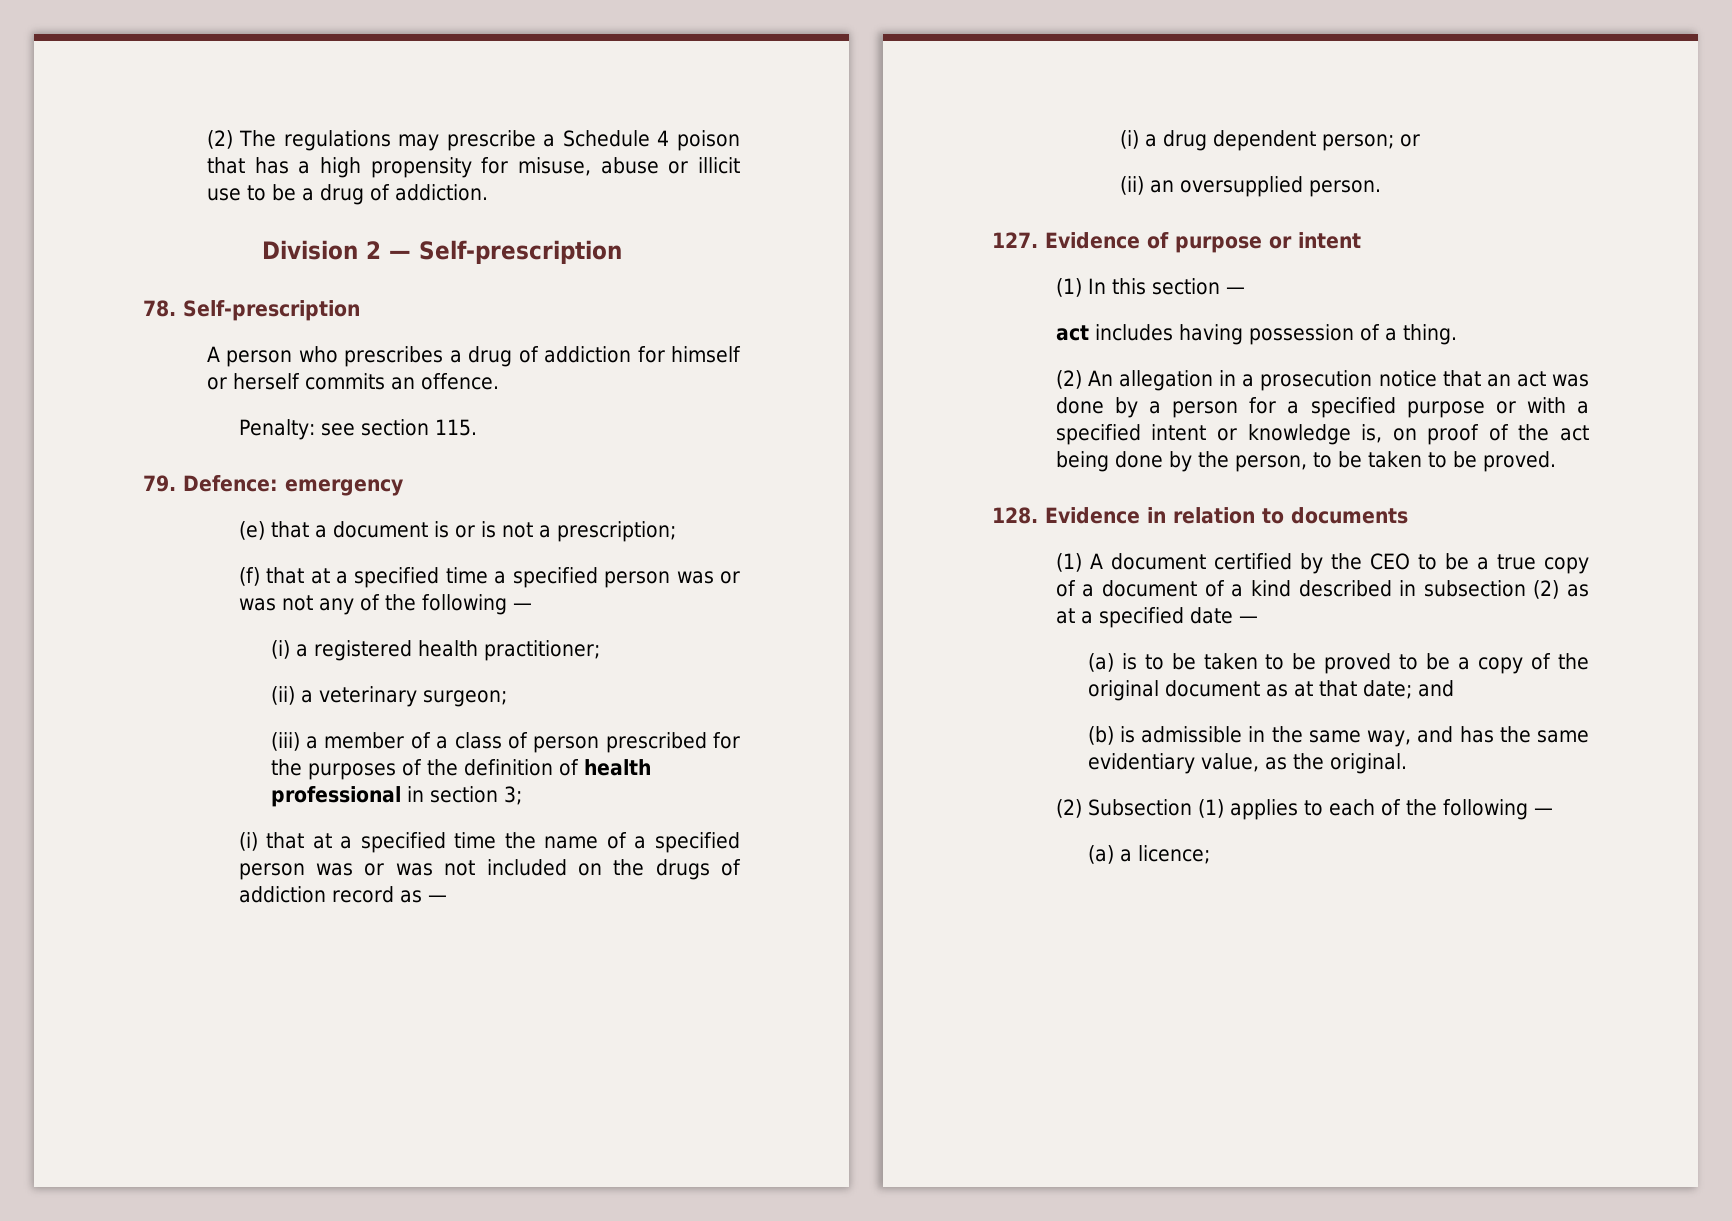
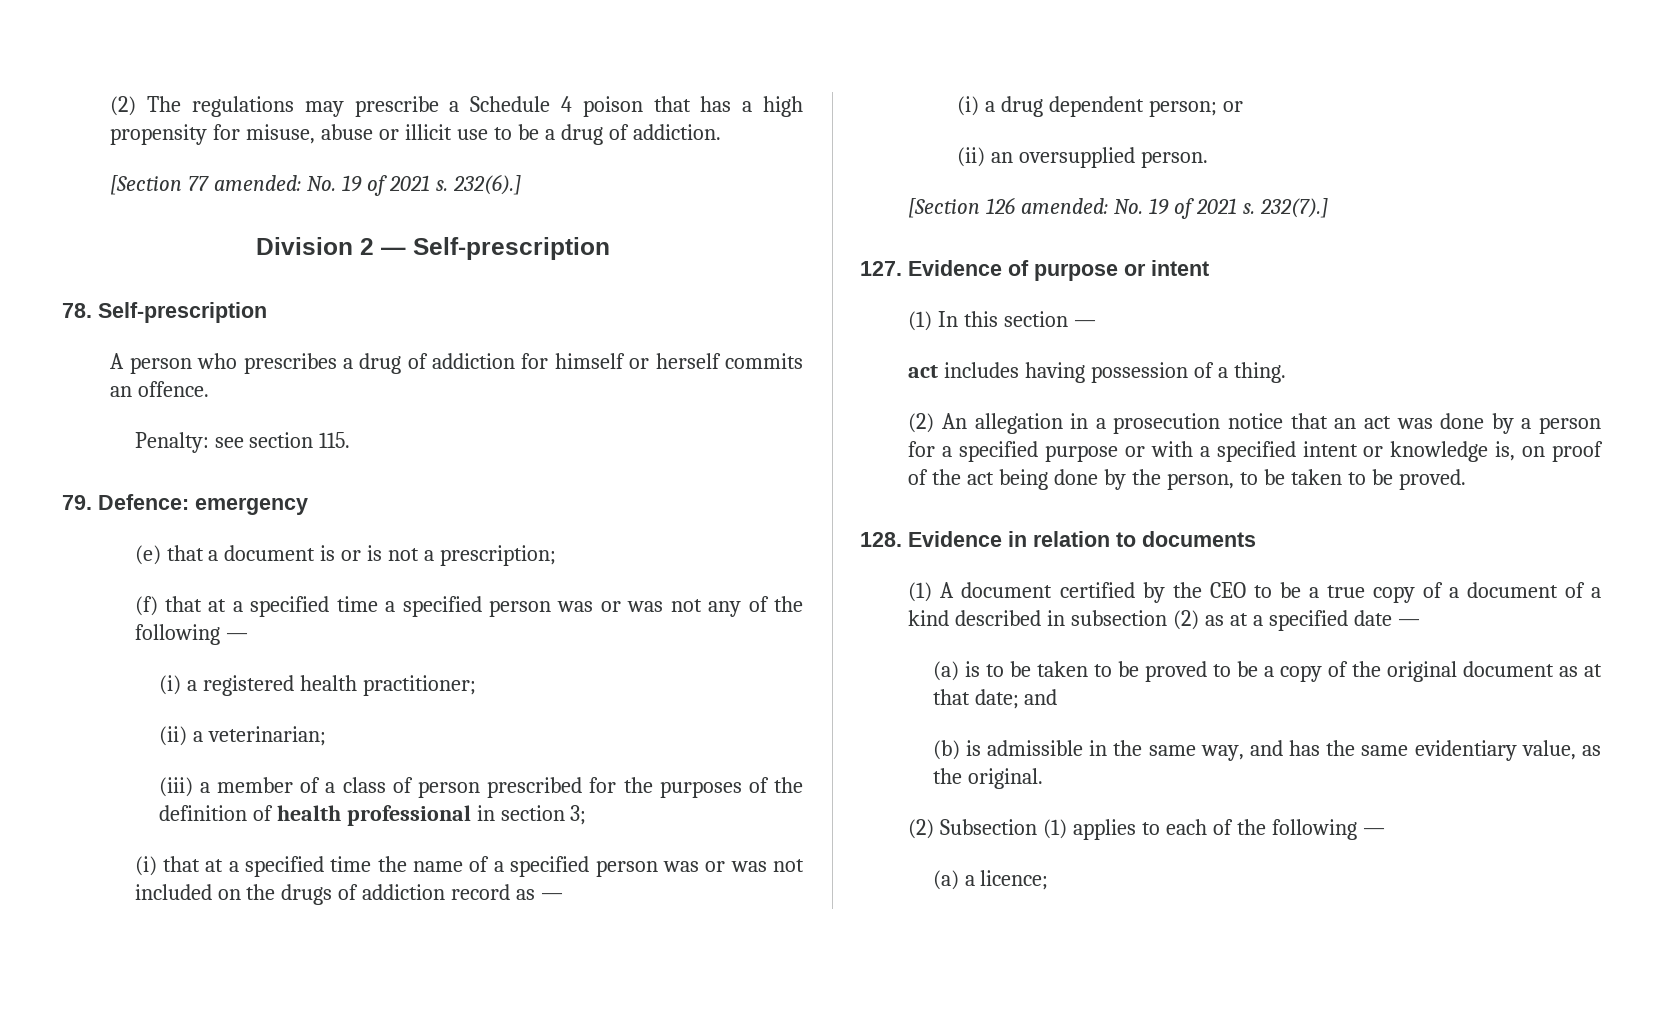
+ [Section 77 amended: No. 19 of 2021 s. 232(6).]
- (ii) a veterinary surgeon;
+ (ii) a veterinarian;
+ [Section 126 amended: No. 19 of 2021 s. 232(7).]

